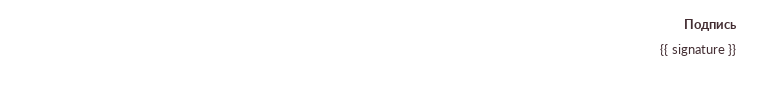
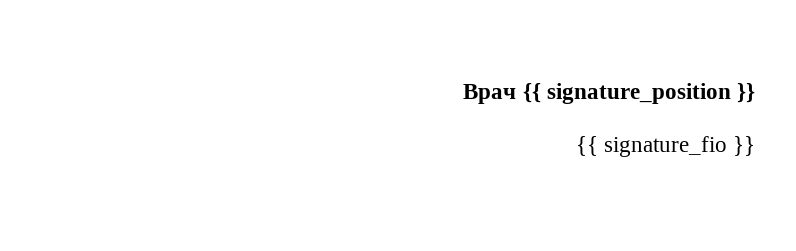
- Подпись
- {{ signature }}
+ Врач {{ signature_position }}
+ {{ signature_fio }}

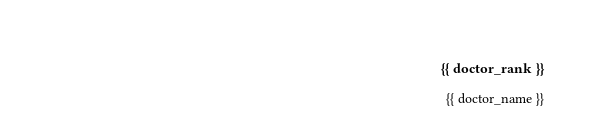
- Врач {{ signature_position }}
+ {{ doctor_rank }}
- {{ signature_fio }}
+ {{ doctor_name }}

